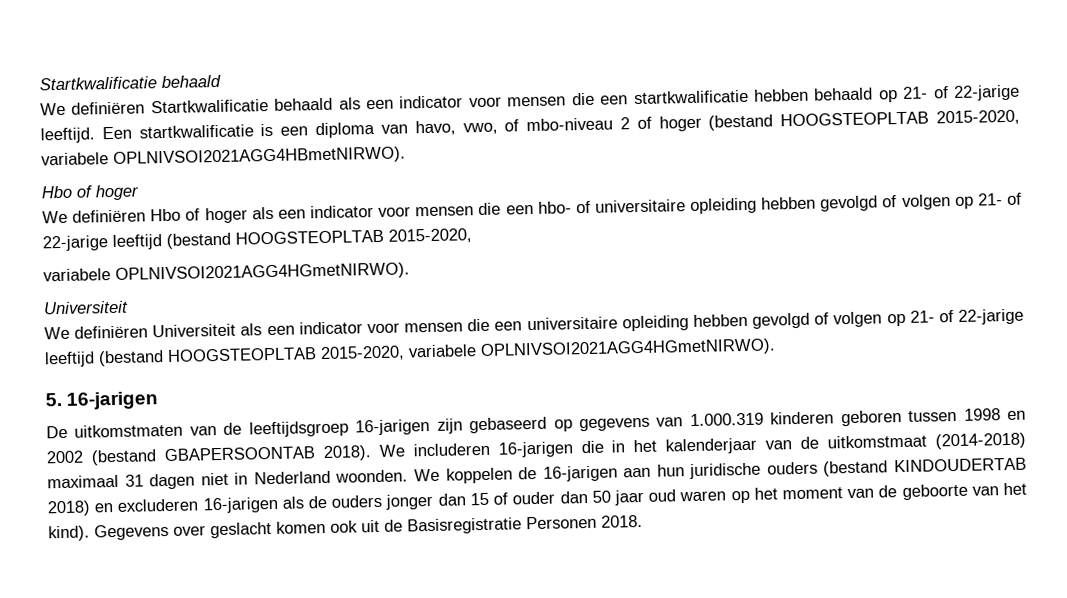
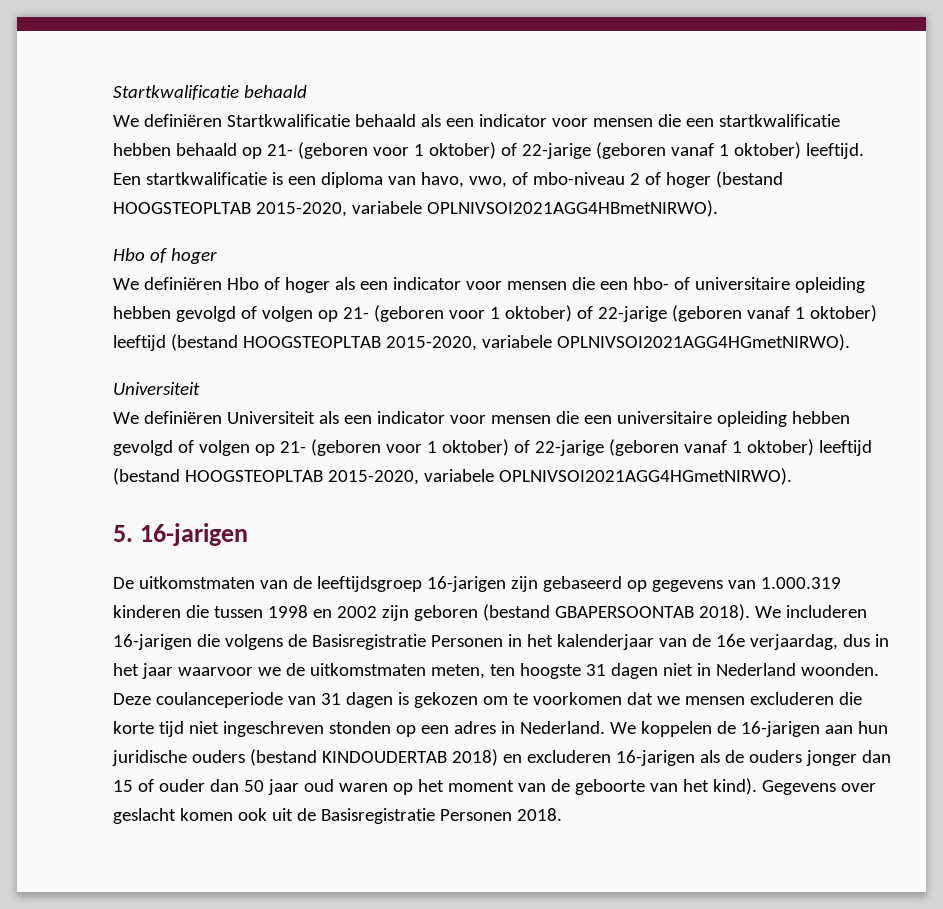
- We definiëren Startkwalificatie behaald als een indicator voor mensen die een startkwalificatie hebben behaald op 21- of 22-jarige leeftijd.
+ We definiëren Startkwalificatie behaald als een indicator voor mensen die een startkwalificatie hebben behaald op 21- (geboren voor 1 oktober) of 22-jarige (geboren vanaf 1 oktober) leeftijd.
- We definiëren Hbo of hoger als een indicator voor mensen die een hbo- of universitaire opleiding hebben gevolgd of volgen op 21- of 22-jarige leeftijd (bestand HOOGSTEOPLTAB 2015-2020,
- variabele OPLNIVSOI2021AGG4HGmetNIRWO).
+ We definiëren Hbo of hoger als een indicator voor mensen die een hbo- of universitaire opleiding hebben gevolgd of volgen op 21- (geboren voor 1 oktober) of 22-jarige (geboren vanaf 1 oktober) leeftijd (bestand HOOGSTEOPLTAB 2015-2020, variabele OPLNIVSOI2021AGG4HGmetNIRWO).
- We definiëren Universiteit als een indicator voor mensen die een universitaire opleiding hebben gevolgd of volgen op 21- of 22-jarige leeftijd (bestand HOOGSTEOPLTAB 2015-2020, variabele OPLNIVSOI2021AGG4HGmetNIRWO).
+ We definiëren Universiteit als een indicator voor mensen die een universitaire opleiding hebben gevolgd of volgen op 21- (geboren voor 1 oktober) of 22-jarige (geboren vanaf 1 oktober) leeftijd (bestand HOOGSTEOPLTAB 2015-2020, variabele OPLNIVSOI2021AGG4HGmetNIRWO).
- De uitkomstmaten van de leeftijdsgroep 16-jarigen zijn gebaseerd op gegevens van 1.000.319 kinderen geboren tussen 1998 en 2002 (bestand GBAPERSOONTAB 2018).
+ De uitkomstmaten van de leeftijdsgroep 16-jarigen zijn gebaseerd op gegevens van 1.000.319 kinderen die tussen 1998 en 2002 zijn geboren (bestand GBAPERSOONTAB 2018).
- We includeren 16-jarigen die in het kalenderjaar van de uitkomstmaat (2014-2018) maximaal 31 dagen niet in Nederland woonden.
+ We includeren 16-jarigen die volgens de Basisregistratie Personen in het kalenderjaar van de 16e verjaardag, dus in het jaar waarvoor we de uitkomstmaten meten, ten hoogste 31 dagen niet in Nederland woonden.
+ Deze coulanceperiode van 31 dagen is gekozen om te voorkomen dat we mensen excluderen die korte tijd niet ingeschreven stonden op een adres in Nederland.

